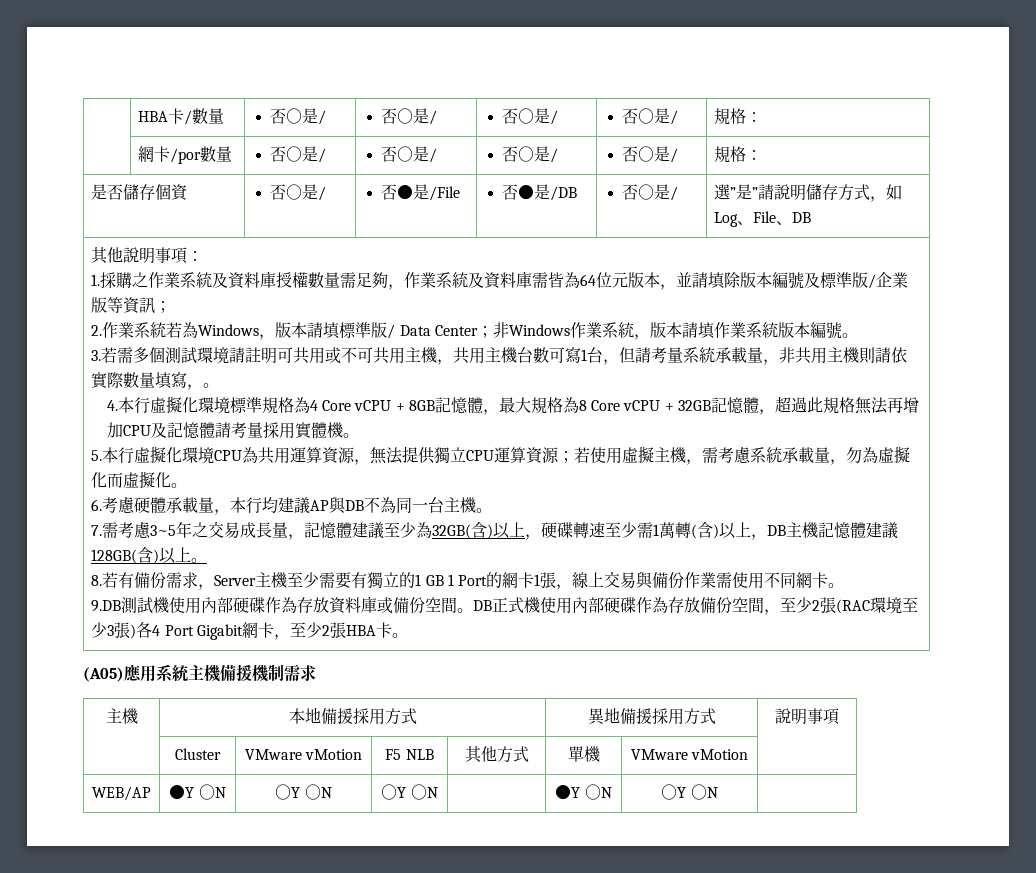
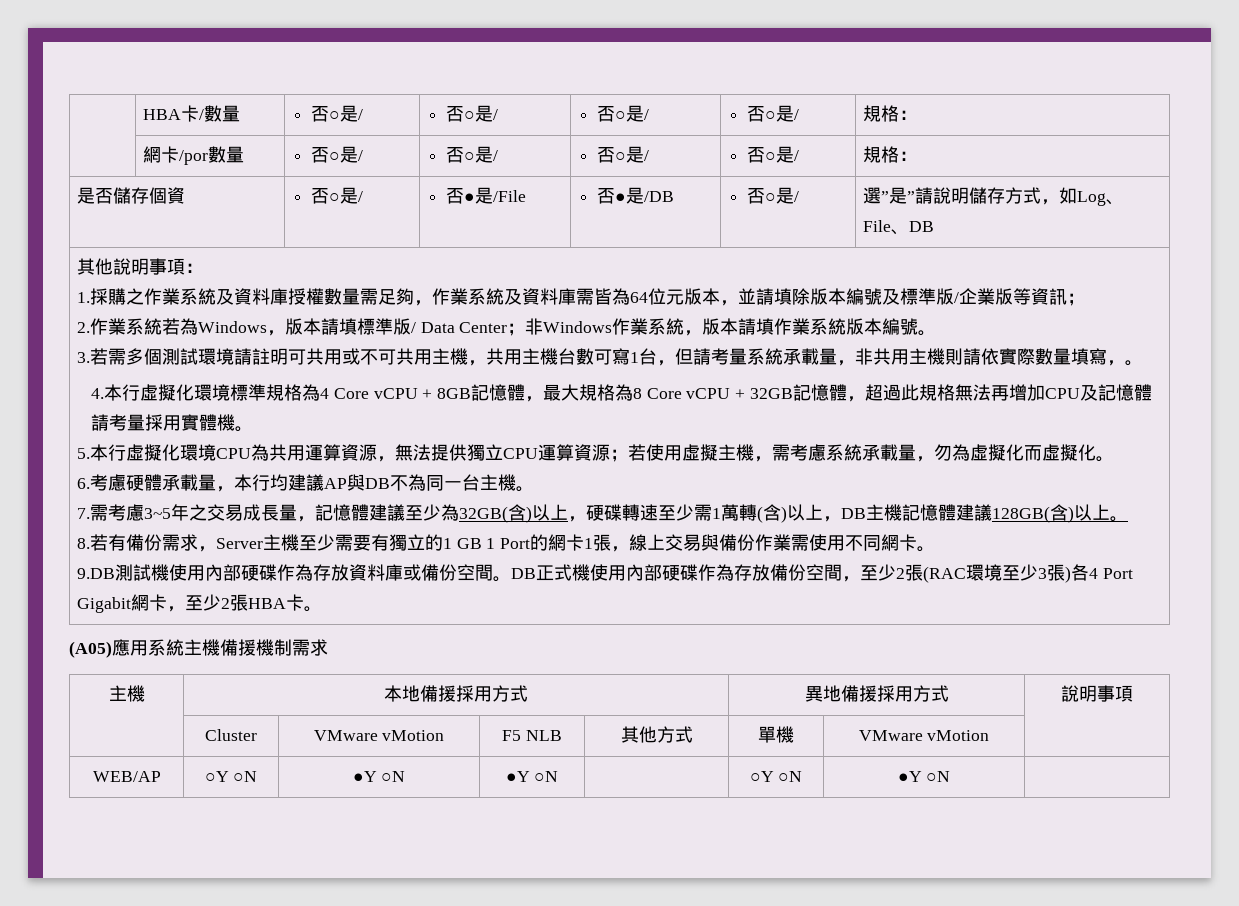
- WEB/AP | ●Y ○N | ○Y ○N | ○Y ○N | | ●Y ○N | ○Y ○N |
+ WEB/AP | ○Y ○N | ●Y ○N | ●Y ○N | | ○Y ○N | ●Y ○N |

